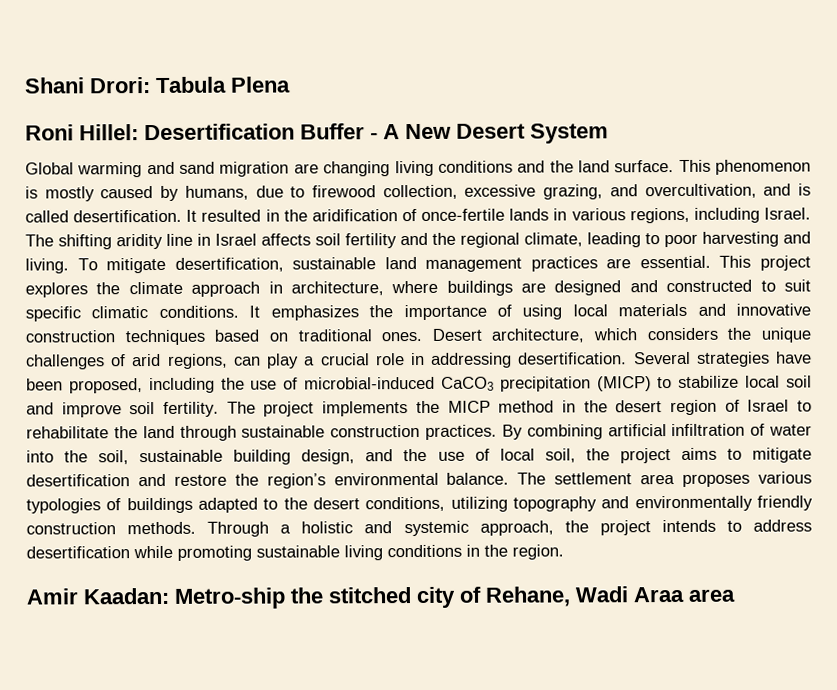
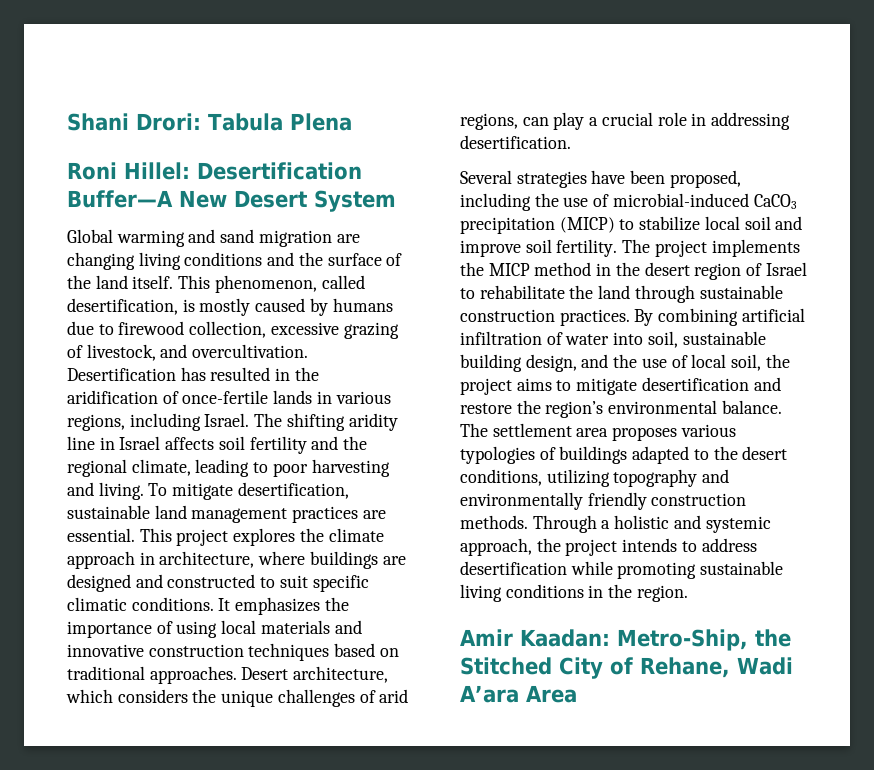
- Roni Hillel: Desertification Buffer - A New Desert System
+ Roni Hillel: Desertification Buffer—A New Desert System
- Global warming and sand migration are changing living conditions and the land surface. This phenomenon is mostly caused by humans, due to firewood collection, excessive grazing, and overcultivation, and is called desertification. It resulted in the aridification of once-fertile lands in various regions, including Israel.
+ Global warming and sand migration are changing living conditions and the surface of the land itself. This phenomenon, called desertification, is mostly caused by humans due to firewood collection, excessive grazing of livestock, and overcultivation. Desertification has resulted in the aridification of once-fertile lands in various regions, including Israel.
- It emphasizes the importance of using local materials and innovative construction techniques based on traditional ones.
+ It emphasizes the importance of using local materials and innovative construction techniques based on traditional approaches.
- Desert architecture, which considers the unique challenges of arid regions, can play a crucial role in addressing desertification. Several strategies have been proposed, including the use of microbial-induced CaCO3 precipitation (MICP) to stabilize local soil and improve soil fertility.
+ Desert architecture, which considers the unique challenges of arid regions, can play a crucial role in addressing desertification.
+ Several strategies have been proposed, including the use of microbial-induced CaCO3 precipitation (MICP) to stabilize local soil and improve soil fertility.
- By combining artificial infiltration of water into the soil, sustainable building design, and the use of local soil, the project aims to mitigate desertification and restore the region’s environmental balance.
+ By combining artificial infiltration of water into soil, sustainable building design, and the use of local soil, the project aims to mitigate desertification and restore the region’s environmental balance.
- Amir Kaadan: Metro-ship the stitched city of Rehane, Wadi Araa area
+ Amir Kaadan: Metro-Ship, the Stitched City of Rehane, Wadi A’ara Area

